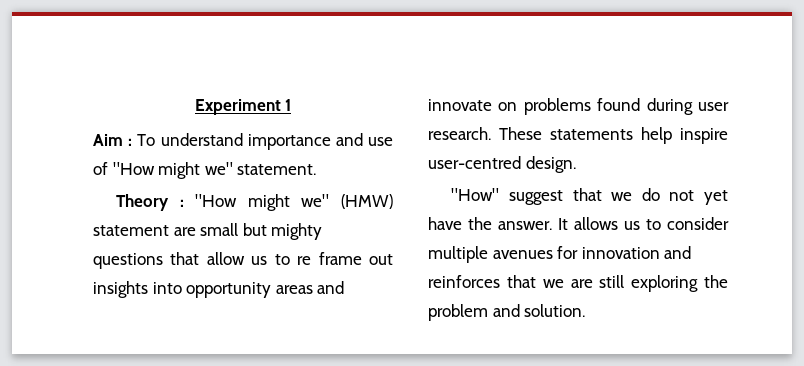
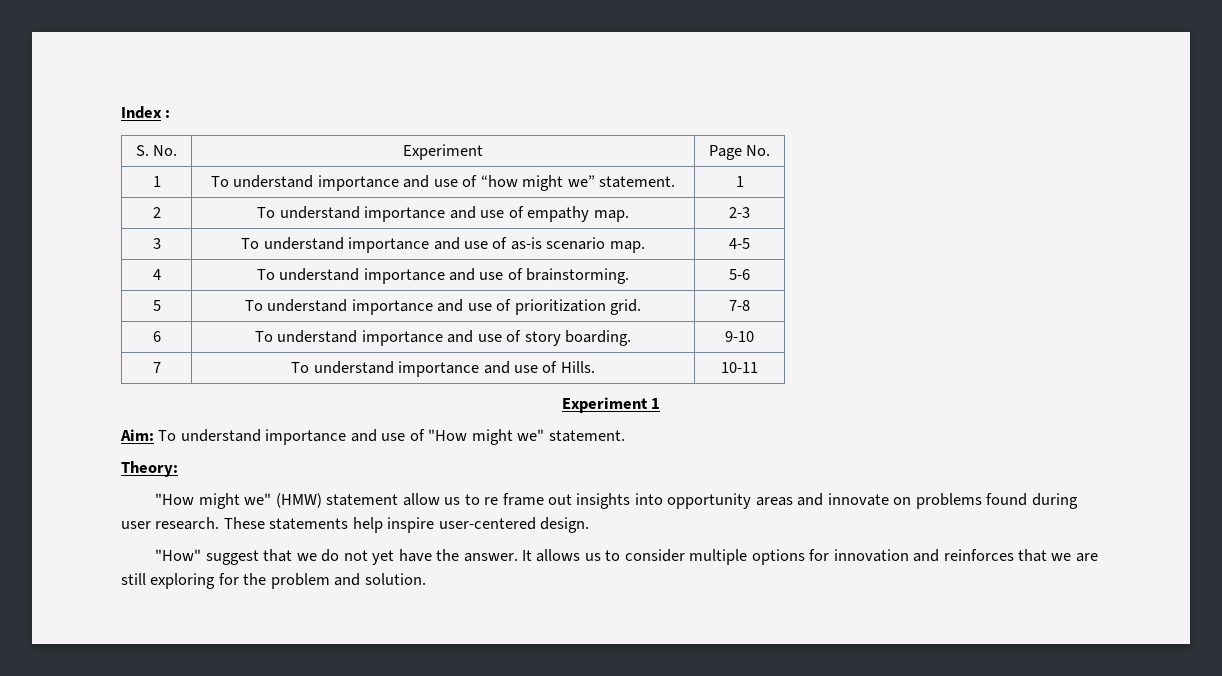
+ Index :
+ S. No. | Experiment | Page No.
+ 1 | To understand importance and use of “how might we” statement. | 1
+ 2 | To understand importance and use of empathy map. | 2-3
+ 3 | To understand importance and use of as-is scenario map. | 4-5
+ 4 | To understand importance and use of brainstorming. | 5-6
+ 5 | To understand importance and use of prioritization grid. | 7-8
+ 6 | To understand importance and use of story boarding. | 9-10
+ 7 | To understand importance and use of Hills. | 10-11
- Aim : To understand importance and use of "How might we" statement.
+ Aim: To understand importance and use of "How might we" statement.
- Theory : "How might we" (HMW) statement are small but mighty questions that allow us to re frame out insights into opportunity areas and innovate on problems found during user research.
+ Theory:
+ "How might we" (HMW) statement allow us to re frame out insights into opportunity areas and innovate on problems found during user research.
- These statements help inspire user-centred design.
+ These statements help inspire user-centered design.
- It allows us to consider multiple avenues for innovation and reinforces that we are still exploring the problem and solution.
+ It allows us to consider multiple options for innovation and reinforces that we are still exploring for the problem and solution.

